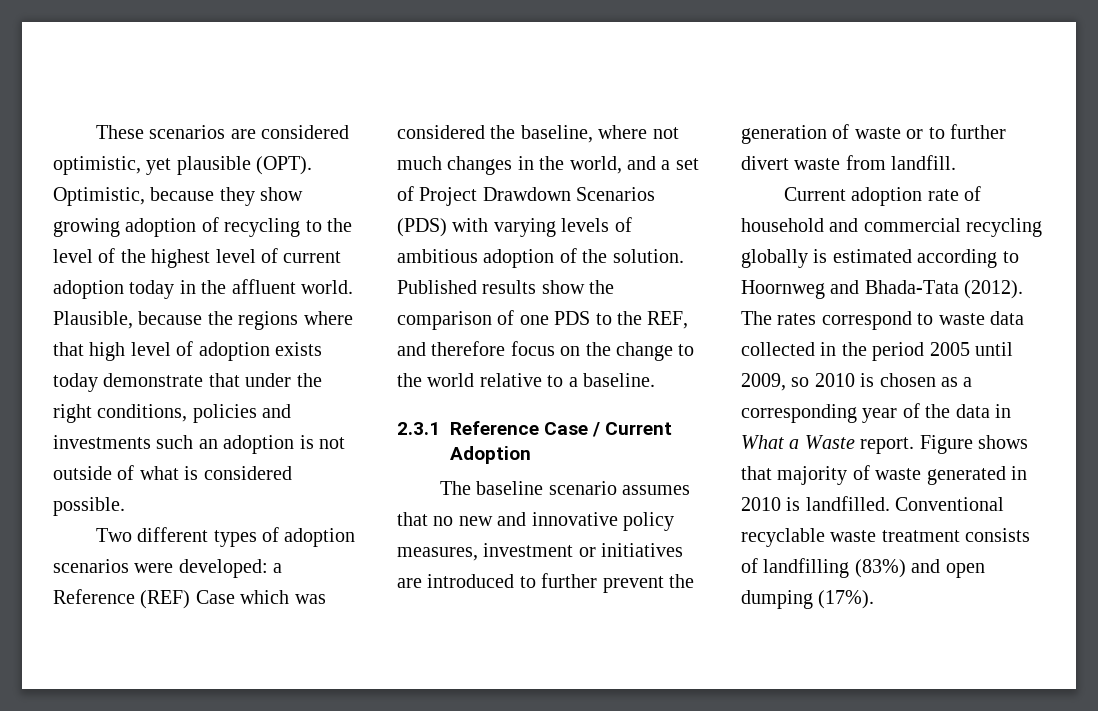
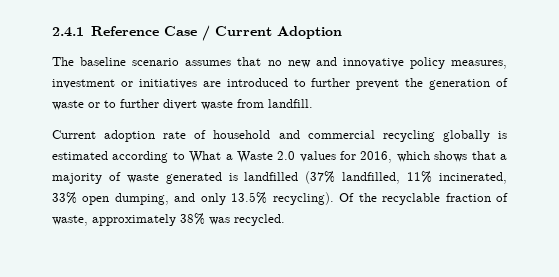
- These scenarios are considered optimistic, yet plausible (OPT). Optimistic, because they show growing adoption of recycling to the level of the highest level of current adoption today in the affluent world. Plausible, because the regions where that high level of adoption exists today demonstrate that under the right conditions, policies and investments such an adoption is not outside of what is considered possible.
- Two different types of adoption scenarios were developed: a Reference (REF) Case which was considered the baseline, where not much changes in the world, and a set of Project Drawdown Scenarios (PDS) with varying levels of ambitious adoption of the solution. Published results show the comparison of one PDS to the REF, and therefore focus on the change to the world relative to a baseline.
- 2.3.1 Reference Case / Current Adoption
+ 2.4.1 Reference Case / Current Adoption
- Current adoption rate of household and commercial recycling globally is estimated according to Hoornweg and Bhada-Tata (2012). The rates correspond to waste data collected in the period 2005 until 2009, so 2010 is chosen as a corresponding year of the data in What a Waste report. Figure shows that majority of waste generated in 2010 is landfilled. Conventional recyclable waste treatment consists of landfilling (83%) and open dumping (17%).
+ Current adoption rate of household and commercial recycling globally is estimated according to What a Waste 2.0 values for 2016, which shows that a majority of waste generated is landfilled (37% landfilled, 11% incinerated, 33% open dumping, and only 13.5% recycling). Of the recyclable fraction of waste, approximately 38% was recycled.

